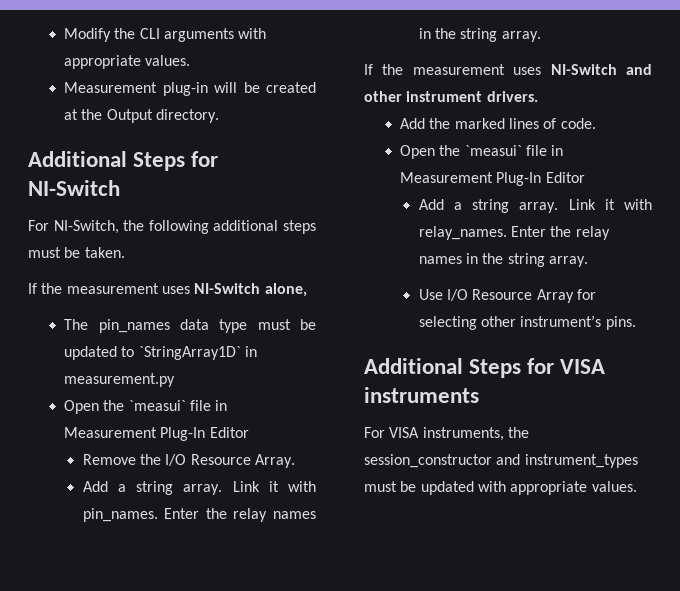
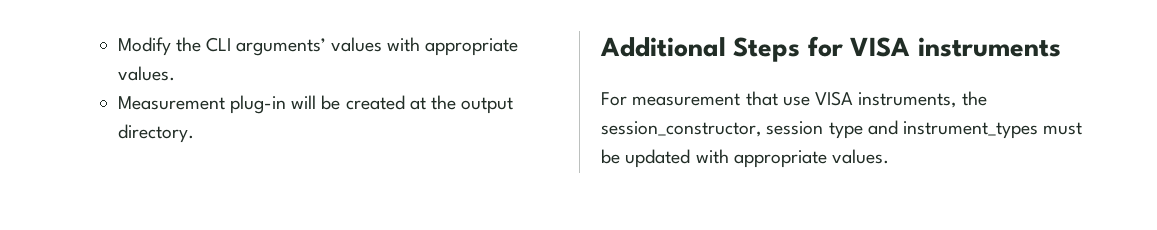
- Modify the CLI arguments with appropriate values.
+ Modify the CLI arguments’ values with appropriate values.
- Measurement plug-in will be created at the Output directory.
+ Measurement plug-in will be created at the output directory.
- Additional Steps for NI-Switch
- For NI-Switch, the following additional steps must be taken.
- If the measurement uses NI-Switch alone,
- The pin_names data type must be updated to `StringArray1D` in measurement.py
- Open the `measui` file in Measurement Plug-In Editor
- Remove the I/O Resource Array.
- Add a string array. Link it with pin_names. Enter the relay names in the string array.
- If the measurement uses NI-Switch and other instrument drivers.
- Add the marked lines of code.
- Open the `measui` file in Measurement Plug-In Editor
- Add a string array. Link it with relay_names. Enter the relay names in the string array.
- Use I/O Resource Array for selecting other instrument’s pins.
- For VISA instruments, the session_constructor and instrument_types must be updated with appropriate values.
+ For measurement that use VISA instruments, the session_constructor, session type and instrument_types must be updated with appropriate values.

